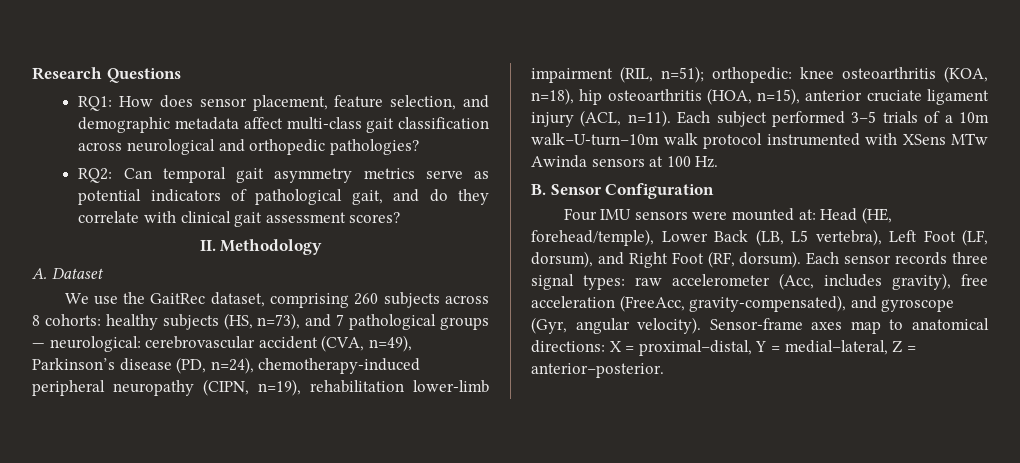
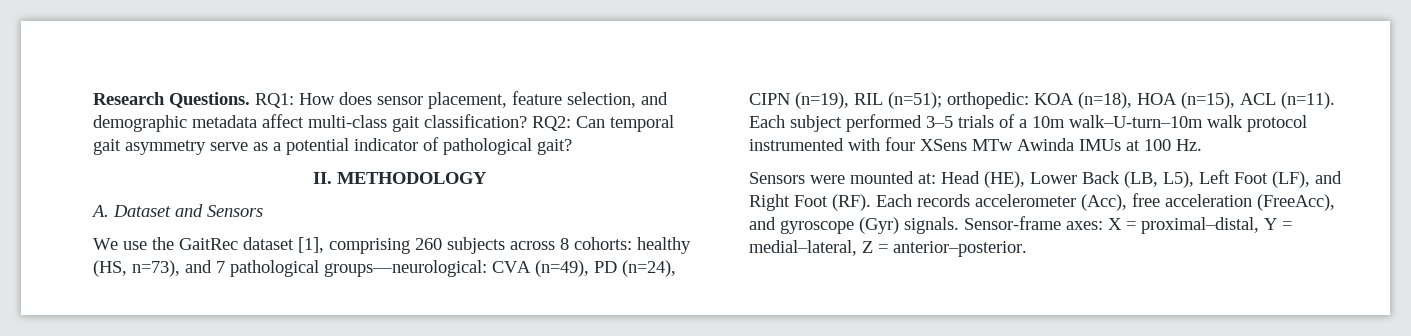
- Research Questions
- RQ1: How does sensor placement, feature selection, and demographic metadata affect multi-class gait classification across neurological and orthopedic pathologies?
- RQ2: Can temporal gait asymmetry metrics serve as potential indicators of pathological gait, and do they correlate with clinical gait assessment scores?
+ Research Questions. RQ1: How does sensor placement, feature selection, and demographic metadata affect multi-class gait classification? RQ2: Can temporal gait asymmetry serve as a potential indicator of pathological gait?
- II. Methodology
+ II. METHODOLOGY
- A. Dataset
+ A. Dataset and Sensors
- We use the GaitRec dataset, comprising 260 subjects across 8 cohorts: healthy subjects (HS, n=73), and 7 pathological groups — neurological: cerebrovascular accident (CVA, n=49), Parkinson’s disease (PD, n=24), chemotherapy-induced peripheral neuropathy (CIPN, n=19), rehabilitation lower-limb impairment (RIL, n=51); orthopedic: knee osteoarthritis (KOA, n=18), hip osteoarthritis (HOA, n=15), anterior cruciate ligament injury (ACL, n=11).
+ We use the GaitRec dataset [1], comprising 260 subjects across 8 cohorts: healthy (HS, n=73), and 7 pathological groups—neurological: CVA (n=49), PD (n=24), CIPN (n=19), RIL (n=51); orthopedic: KOA (n=18), HOA (n=15), ACL (n=11).
- Each subject performed 3–5 trials of a 10m walk–U-turn–10m walk protocol instrumented with XSens MTw Awinda sensors at 100 Hz.
+ Each subject performed 3–5 trials of a 10m walk–U-turn–10m walk protocol instrumented with four XSens MTw Awinda IMUs at 100 Hz.
- B. Sensor Configuration
- Four IMU sensors were mounted at: Head (HE, forehead/temple), Lower Back (LB, L5 vertebra), Left Foot (LF, dorsum), and Right Foot (RF, dorsum). Each sensor records three signal types: raw accelerometer (Acc, includes gravity), free acceleration (FreeAcc, gravity-compensated), and gyroscope (Gyr, angular velocity). Sensor-frame axes map to anatomical directions: X = proximal–distal, Y = medial–lateral, Z = anterior–posterior.
+ Sensors were mounted at: Head (HE), Lower Back (LB, L5), Left Foot (LF), and Right Foot (RF). Each records accelerometer (Acc), free acceleration (FreeAcc), and gyroscope (Gyr) signals. Sensor-frame axes: X = proximal–distal, Y = medial–lateral, Z = anterior–posterior.

